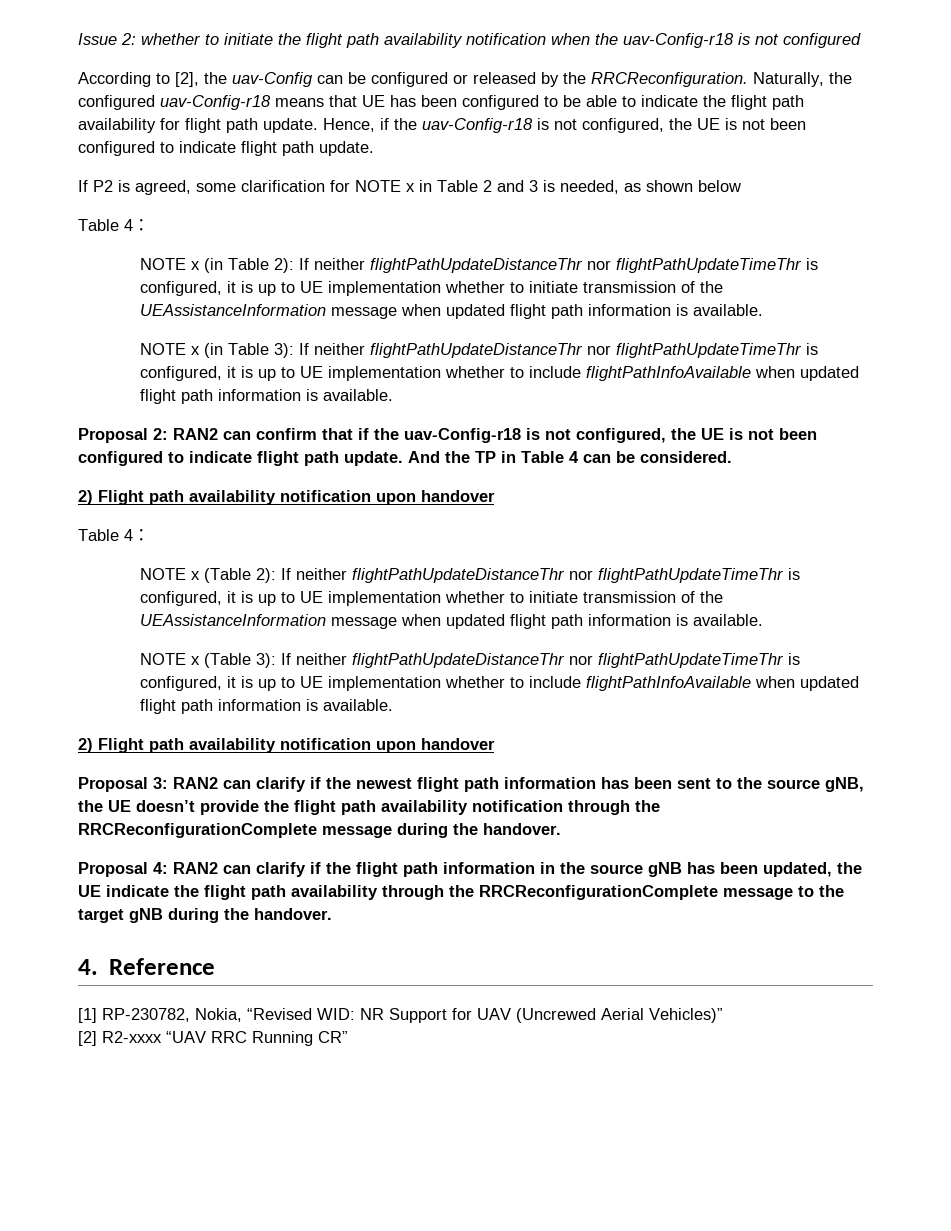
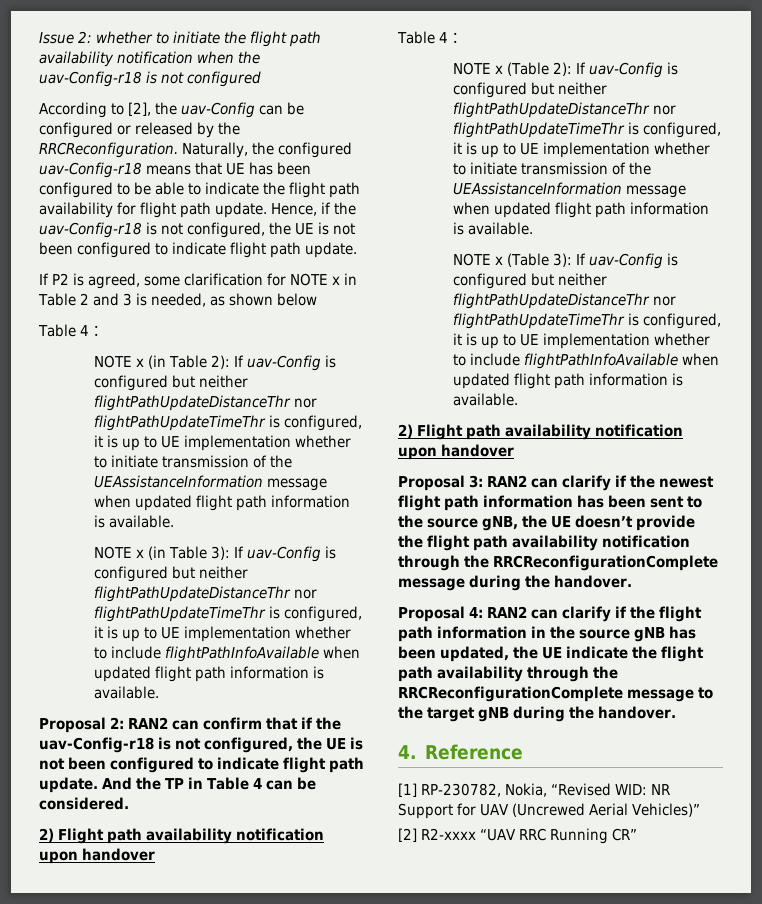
- NOTE x (in Table 2): If neither flightPathUpdateDistanceThr nor flightPathUpdateTimeThr is configured, it is up to UE implementation whether to initiate transmission of the UEAssistanceInformation message when updated flight path information is available.
+ NOTE x (in Table 2): If uav-Config is configured but neither flightPathUpdateDistanceThr nor flightPathUpdateTimeThr is configured, it is up to UE implementation whether to initiate transmission of the UEAssistanceInformation message when updated flight path information is available.
- NOTE x (in Table 3): If neither flightPathUpdateDistanceThr nor flightPathUpdateTimeThr is configured, it is up to UE implementation whether to include flightPathInfoAvailable when updated flight path information is available.
+ NOTE x (in Table 3): If uav-Config is configured but neither flightPathUpdateDistanceThr nor flightPathUpdateTimeThr is configured, it is up to UE implementation whether to include flightPathInfoAvailable when updated flight path information is available.
- NOTE x (Table 2): If neither flightPathUpdateDistanceThr nor flightPathUpdateTimeThr is configured, it is up to UE implementation whether to initiate transmission of the UEAssistanceInformation message when updated flight path information is available.
+ NOTE x (Table 2): If uav-Config is configured but neither flightPathUpdateDistanceThr nor flightPathUpdateTimeThr is configured, it is up to UE implementation whether to initiate transmission of the UEAssistanceInformation message when updated flight path information is available.
- NOTE x (Table 3): If neither flightPathUpdateDistanceThr nor flightPathUpdateTimeThr is configured, it is up to UE implementation whether to include flightPathInfoAvailable when updated flight path information is available.
+ NOTE x (Table 3): If uav-Config is configured but neither flightPathUpdateDistanceThr nor flightPathUpdateTimeThr is configured, it is up to UE implementation whether to include flightPathInfoAvailable when updated flight path information is available.

